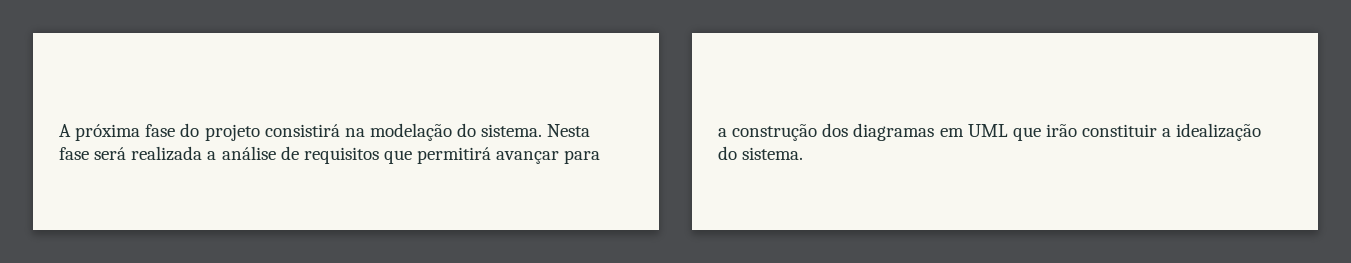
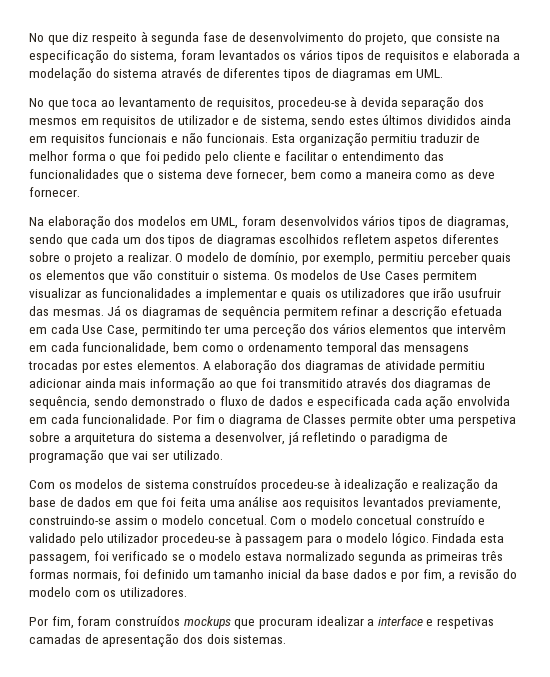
- A próxima fase do projeto consistirá na modelação do sistema. Nesta fase será realizada a análise de requisitos que permitirá avançar para a construção dos diagramas em UML que irão constituir a idealização do sistema.
+ No que diz respeito à segunda fase de desenvolvimento do projeto, que consiste na especificação do sistema, foram levantados os vários tipos de requisitos e elaborada a modelação do sistema através de diferentes tipos de diagramas em UML.
+ No que toca ao levantamento de requisitos, procedeu-se à devida separação dos mesmos em requisitos de utilizador e de sistema, sendo estes últimos divididos ainda em requisitos funcionais e não funcionais. Esta organização permitiu traduzir de melhor forma o que foi pedido pelo cliente e facilitar o entendimento das funcionalidades que o sistema deve fornecer, bem como a maneira como as deve fornecer.
+ Na elaboração dos modelos em UML, foram desenvolvidos vários tipos de diagramas, sendo que cada um dos tipos de diagramas escolhidos refletem aspetos diferentes sobre o projeto a realizar. O modelo de domínio, por exemplo, permitiu perceber quais os elementos que vão constituir o sistema. Os modelos de Use Cases permitem visualizar as funcionalidades a implementar e quais os utilizadores que irão usufruir das mesmas. Já os diagramas de sequência permitem refinar a descrição efetuada em cada Use Case, permitindo ter uma perceção dos vários elementos que intervêm em cada funcionalidade, bem como o ordenamento temporal das mensagens trocadas por estes elementos. A elaboração dos diagramas de atividade permitiu adicionar ainda mais informação ao que foi transmitido através dos diagramas de sequência, sendo demonstrado o fluxo de dados e especificada cada ação envolvida em cada funcionalidade. Por fim o diagrama de Classes permite obter uma perspetiva sobre a arquitetura do sistema a desenvolver, já refletindo o paradigma de programação que vai ser utilizado.
+ Com os modelos de sistema construídos procedeu-se à idealização e realização da base de dados em que foi feita uma análise aos requisitos levantados previamente, construindo-se assim o modelo concetual. Com o modelo concetual construído e validado pelo utilizador procedeu-se à passagem para o modelo lógico. Findada esta passagem, foi verificado se o modelo estava normalizado segunda as primeiras três formas normais, foi definido um tamanho inicial da base dados e por fim, a revisão do modelo com os utilizadores.
+ Por fim, foram construídos mockups que procuram idealizar a interface e respetivas camadas de apresentação dos dois sistemas.

